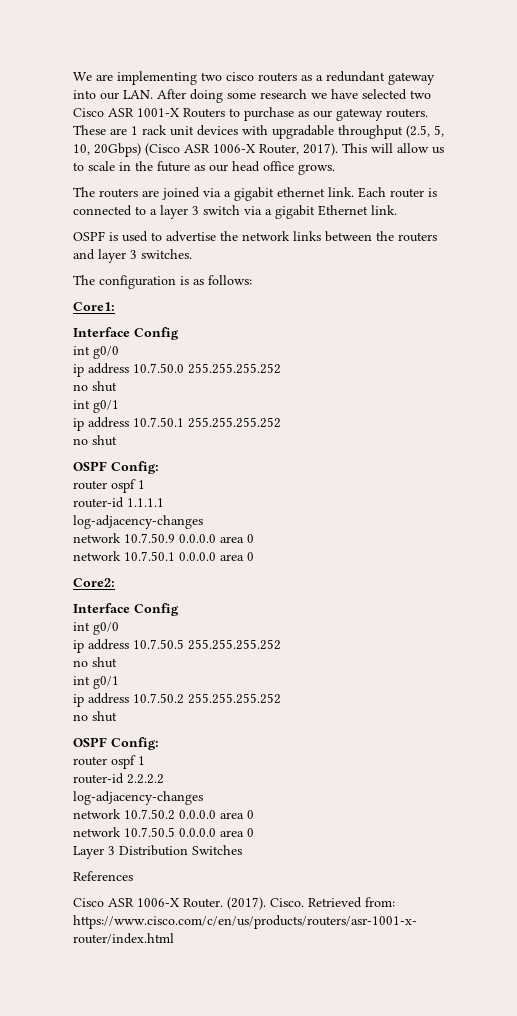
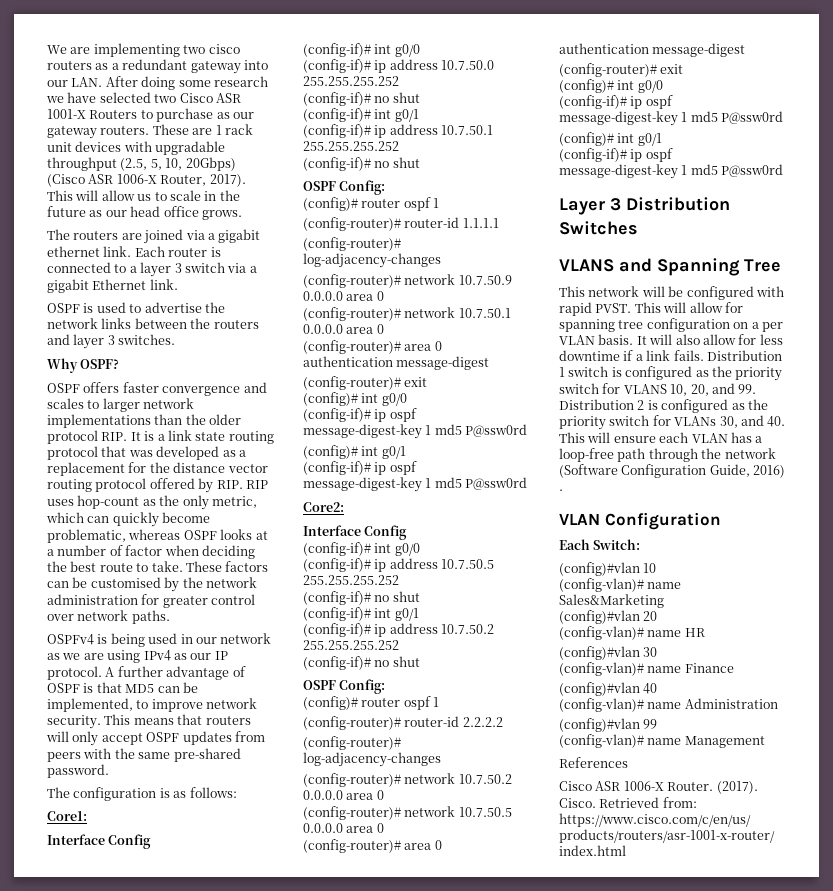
+ Why OSPF?
+ OSPF offers faster convergence and scales to larger network implementations than the older protocol RIP. It is a link state routing protocol that was developed as a replacement for the distance vector routing protocol offered by RIP. RIP uses hop-count as the only metric, which can quickly become problematic, whereas OSPF looks at a number of factor when deciding the best route to take. These factors can be customised by the network administration for greater control over network paths.
+ OSPFv4 is being used in our network as we are using IPv4 as our IP protocol. A further advantage of OSPF is that MD5 can be implemented, to improve network security. This means that routers will only accept OSPF updates from peers with the same pre-shared password.
  Core1:
  Interface Config
- int g0/0
- ip address 10.7.50.0 255.255.255.252
- no shut
- int g0/1
- ip address 10.7.50.1 255.255.255.252
- no shut
+ (config-if)# int g0/0
+ (config-if)# ip address 10.7.50.0 255.255.255.252
+ (config-if)# no shut
+ (config-if)# int g0/1
+ (config-if)# ip address 10.7.50.1 255.255.255.252
+ (config-if)# no shut
  OSPF Config:
- router ospf 1
- router-id 1.1.1.1
- log-adjacency-changes
- network 10.7.50.9 0.0.0.0 area 0
+ (config)# router ospf 1
+ (config-router)# router-id 1.1.1.1
+ (config-router)# log-adjacency-changes
+ (config-router)# network 10.7.50.9 0.0.0.0 area 0
- network 10.7.50.1 0.0.0.0 area 0
+ (config-router)# network 10.7.50.1 0.0.0.0 area 0
+ (config-router)# area 0 authentication message-digest
+ (config-router)# exit
+ (config)# int g0/0
+ (config-if)# ip ospf message-digest-key 1 md5 P@ssw0rd
+ (config)# int g0/1
+ (config-if)# ip ospf message-digest-key 1 md5 P@ssw0rd
  Core2:
  Interface Config
- int g0/0
- ip address 10.7.50.5 255.255.255.252
- no shut
- int g0/1
- ip address 10.7.50.2 255.255.255.252
- no shut
+ (config-if)# int g0/0
+ (config-if)# ip address 10.7.50.5 255.255.255.252
+ (config-if)# no shut
+ (config-if)# int g0/1
+ (config-if)# ip address 10.7.50.2 255.255.255.252
+ (config-if)# no shut
  OSPF Config:
- router ospf 1
- router-id 2.2.2.2
- log-adjacency-changes
- network 10.7.50.2 0.0.0.0 area 0
+ (config)# router ospf 1
+ (config-router)# router-id 2.2.2.2
+ (config-router)# log-adjacency-changes
+ (config-router)# network 10.7.50.2 0.0.0.0 area 0
- network 10.7.50.5 0.0.0.0 area 0
+ (config-router)# network 10.7.50.5 0.0.0.0 area 0
+ (config-router)# area 0 authentication message-digest
+ (config-router)# exit
+ (config)# int g0/0
+ (config-if)# ip ospf message-digest-key 1 md5 P@ssw0rd
+ (config)# int g0/1
+ (config-if)# ip ospf message-digest-key 1 md5 P@ssw0rd
  Layer 3 Distribution Switches
+ VLANS and Spanning Tree
+ This network will be configured with rapid PVST. This will allow for spanning tree configuration on a per VLAN basis. It will also allow for less downtime if a link fails. Distribution 1 switch is configured as the priority switch for VLANS 10, 20, and 99. Distribution 2 is configured as the priority switch for VLANs 30, and 40. This will ensure each VLAN has a loop-free path through the network (Software Configuration Guide, 2016) .
+ VLAN Configuration
+ Each Switch:
+ (config)#vlan 10
+ (config-vlan)# name Sales&Marketing
+ (config)#vlan 20
+ (config-vlan)# name HR
+ (config)#vlan 30
+ (config-vlan)# name Finance
+ (config)#vlan 40
+ (config-vlan)# name Administration
+ (config)#vlan 99
+ (config-vlan)# name Management

